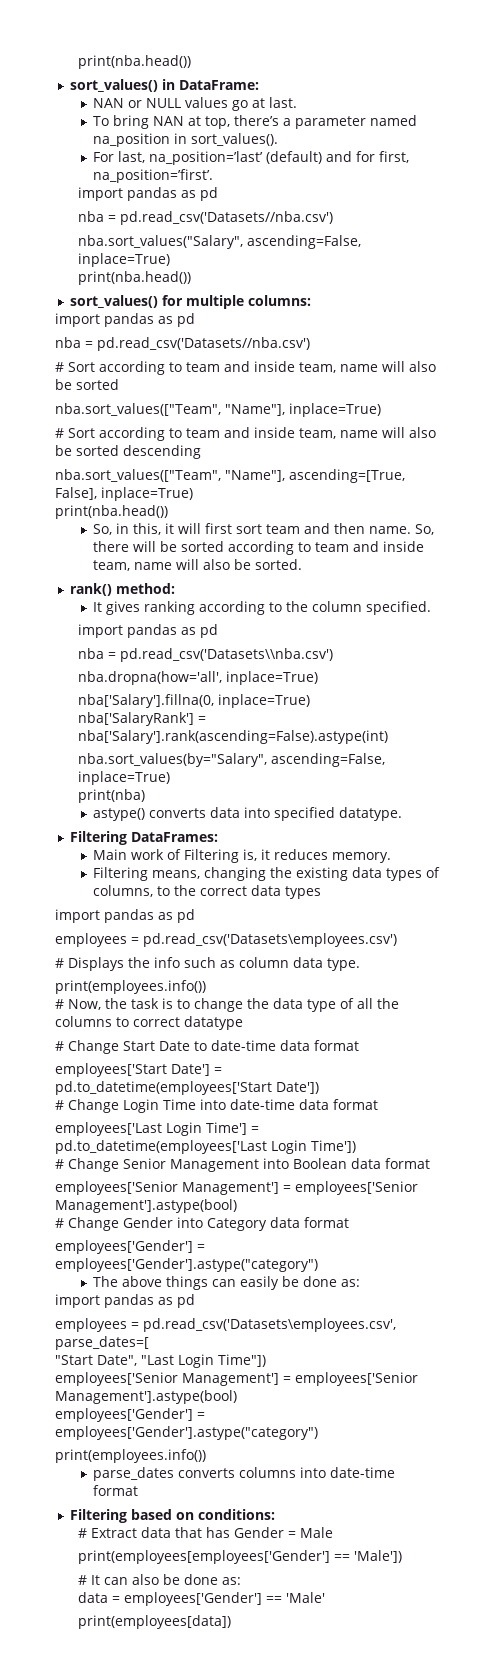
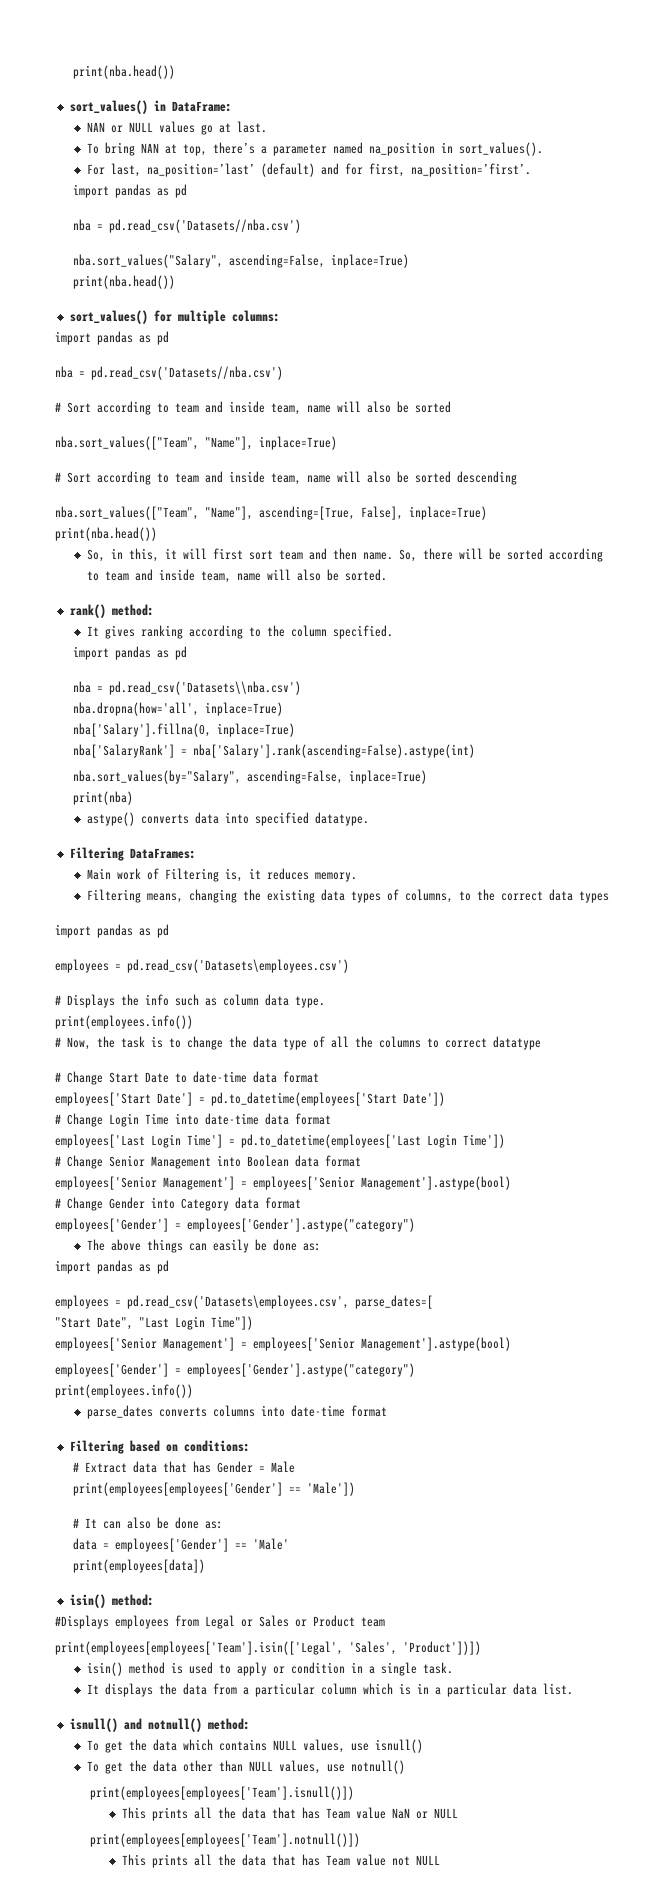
+ isin() method:
+ #Displays employees from Legal or Sales or Product team
+ print(employees[employees['Team'].isin(['Legal', 'Sales', 'Product'])])
+ isin() method is used to apply or condition in a single task.
+ It displays the data from a particular column which is in a particular data list.
+ isnull() and notnull() method:
+ To get the data which contains NULL values, use isnull()
+ To get the data other than NULL values, use notnull()
+ print(employees[employees['Team'].isnull()])
+ This prints all the data that has Team value NaN or NULL
+ print(employees[employees['Team'].notnull()])
+ This prints all the data that has Team value not NULL

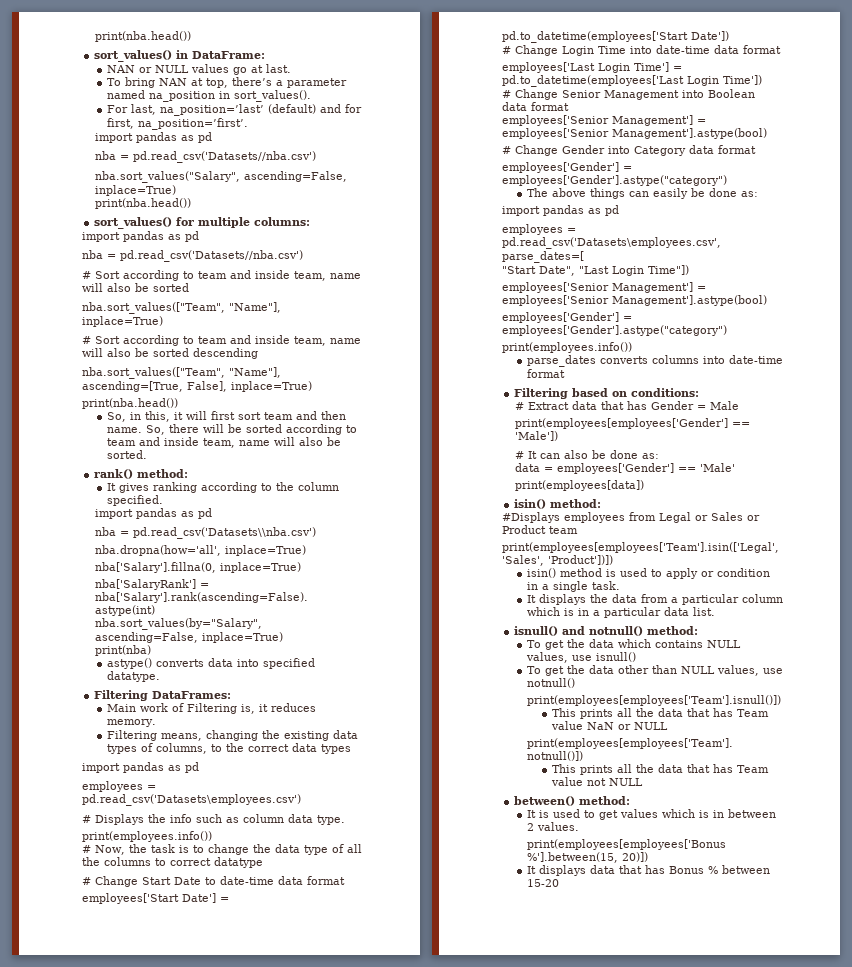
+ between() method:
+ It is used to get values which is in between 2 values.
+ print(employees[employees['Bonus %'].between(15, 20)])
+ It displays data that has Bonus % between 15-20

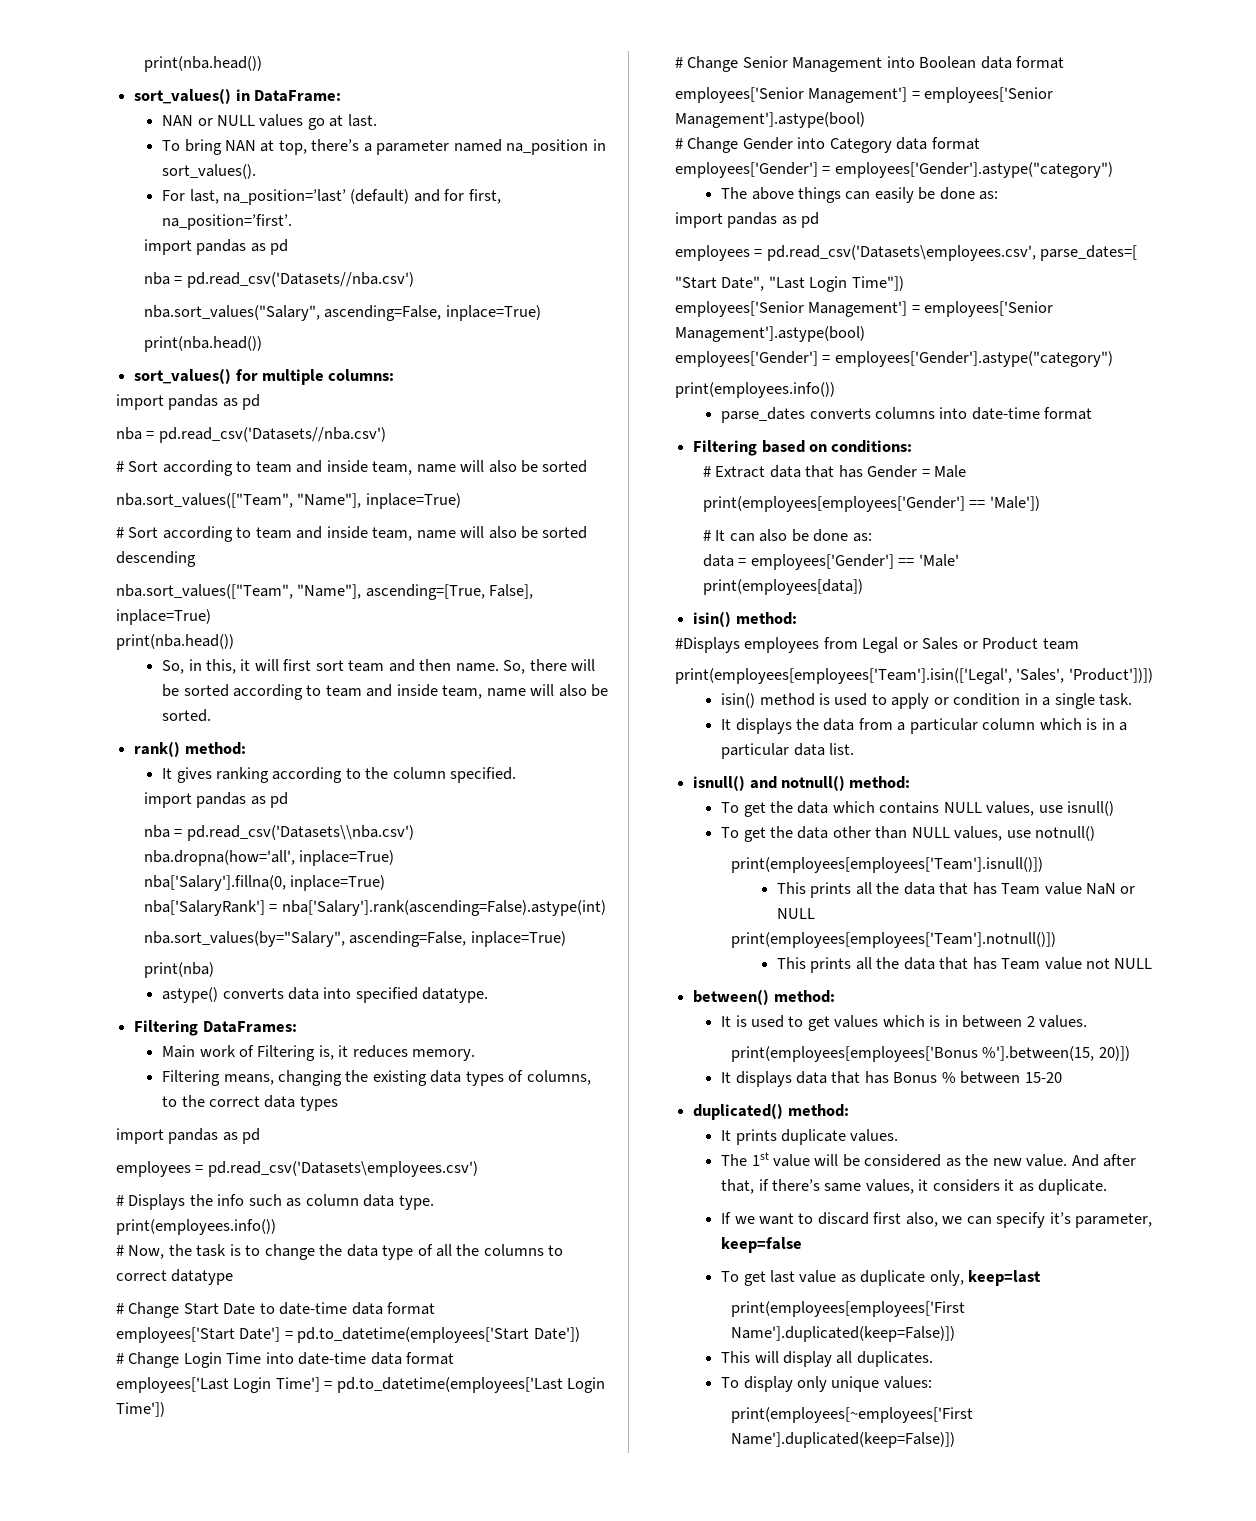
+ duplicated() method:
+ It prints duplicate values.
+ The 1st value will be considered as the new value. And after that, if there’s same values, it considers it as duplicate.
+ If we want to discard first also, we can specify it’s parameter, keep=false
+ To get last value as duplicate only, keep=last
+ print(employees[employees['First Name'].duplicated(keep=False)])
+ This will display all duplicates.
+ To display only unique values:
+ print(employees[~employees['First Name'].duplicated(keep=False)])

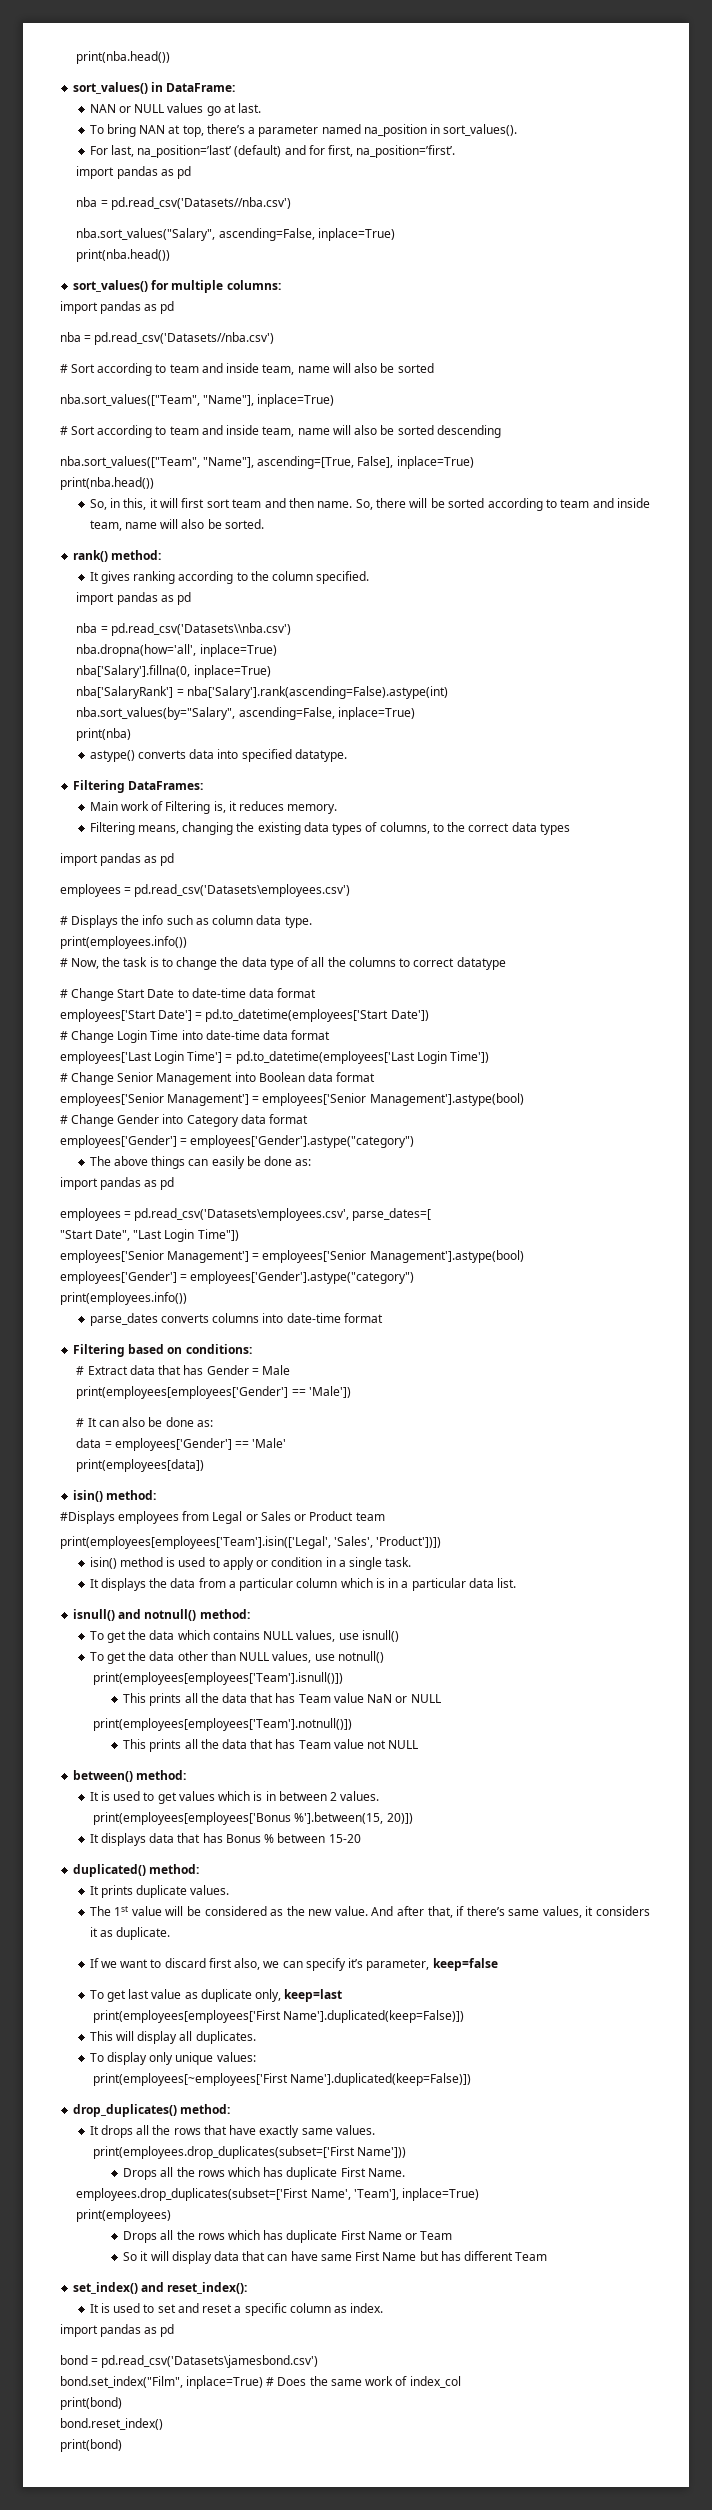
+ drop_duplicates() method:
+ It drops all the rows that have exactly same values.
+ print(employees.drop_duplicates(subset=['First Name']))
+ Drops all the rows which has duplicate First Name.
+ employees.drop_duplicates(subset=['First Name', 'Team'], inplace=True)
+ print(employees)
+ Drops all the rows which has duplicate First Name or Team
+ So it will display data that can have same First Name but has different Team
+ set_index() and reset_index():
+ It is used to set and reset a specific column as index.
+ import pandas as pd
+ bond = pd.read_csv('Datasets\jamesbond.csv')
+ bond.set_index("Film", inplace=True) # Does the same work of index_col
+ print(bond)
+ bond.reset_index()
+ print(bond)

